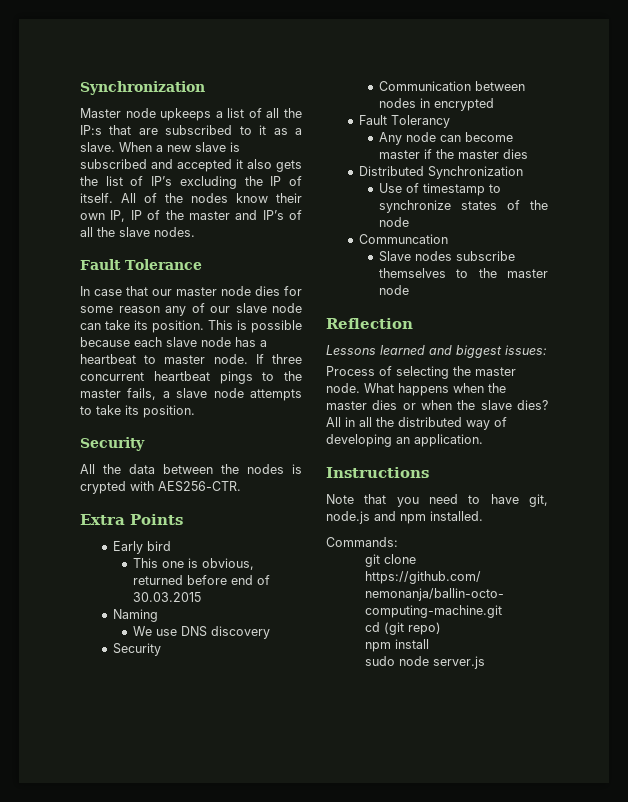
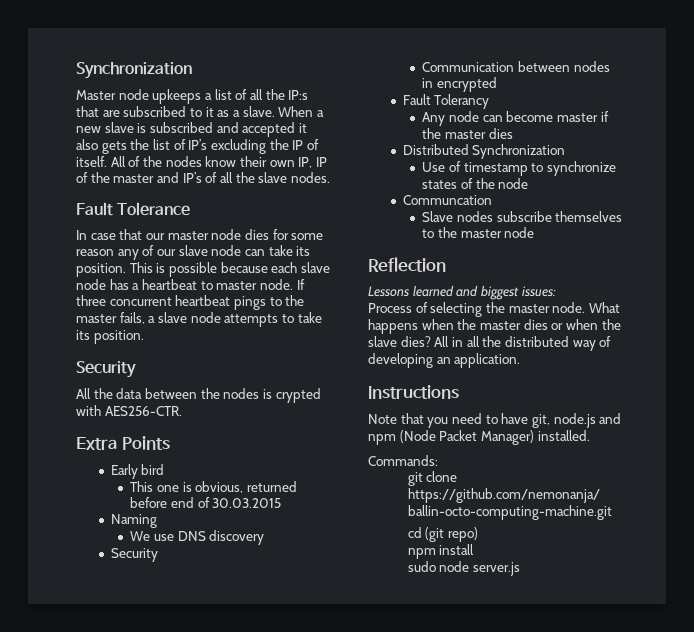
- Note that you need to have git, node.js and npm installed.
+ Note that you need to have git, node.js and npm (Node Packet Manager) installed.

